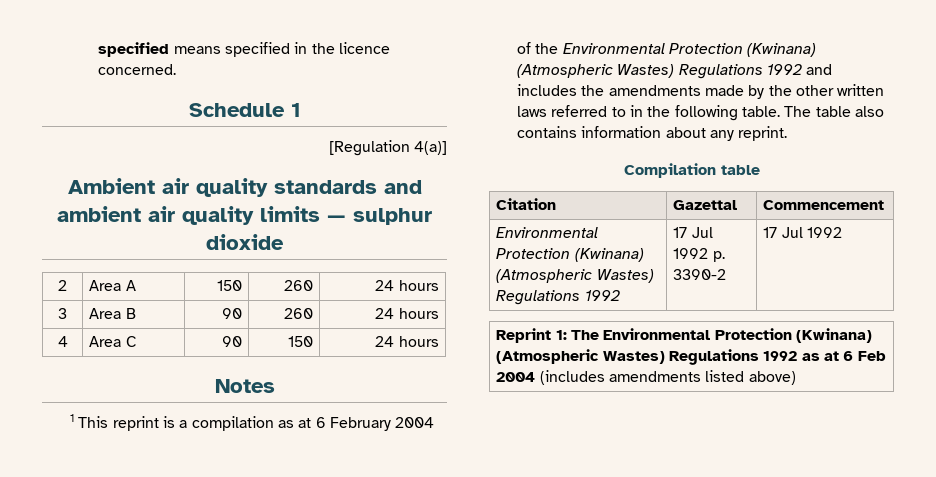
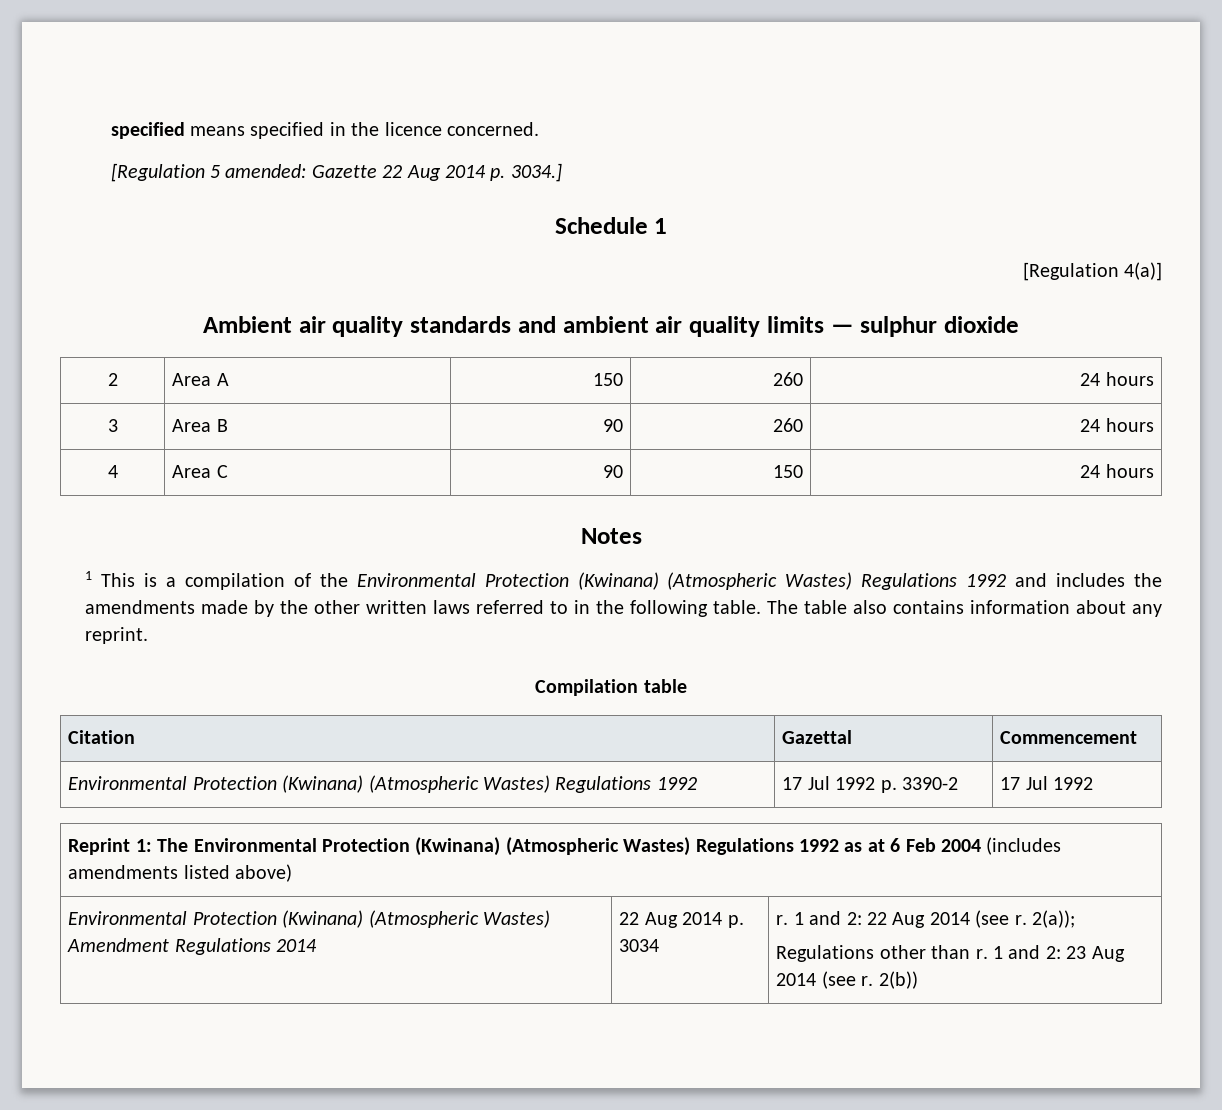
+ [Regulation 5 amended: Gazette 22 Aug 2014 p. 3034.]
- 1 This reprint is a compilation as at 6 February 2004 of the Environmental Protection (Kwinana) (Atmospheric Wastes) Regulations 1992 and includes the amendments made by the other written laws referred to in the following table.
+ 1 This is a compilation of the Environmental Protection (Kwinana) (Atmospheric Wastes) Regulations 1992 and includes the amendments made by the other written laws referred to in the following table.
+ Environmental Protection (Kwinana) (Atmospheric Wastes) Amendment Regulations 2014 | 22 Aug 2014 p. 3034 | r. 1 and 2: 22 Aug 2014 (see r. 2(a));
+ Regulations other than r. 1 and 2: 23 Aug 2014 (see r. 2(b))

